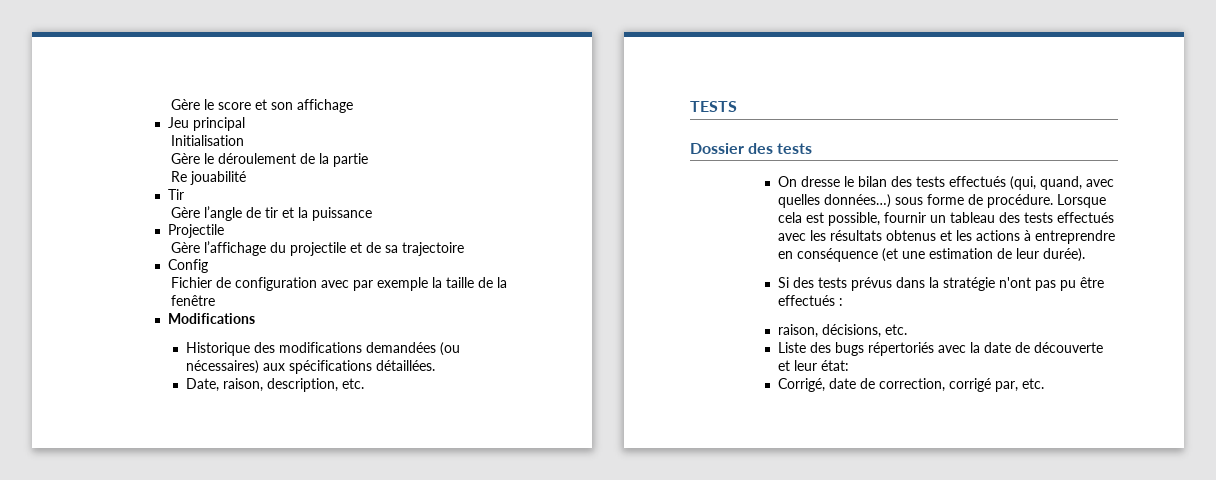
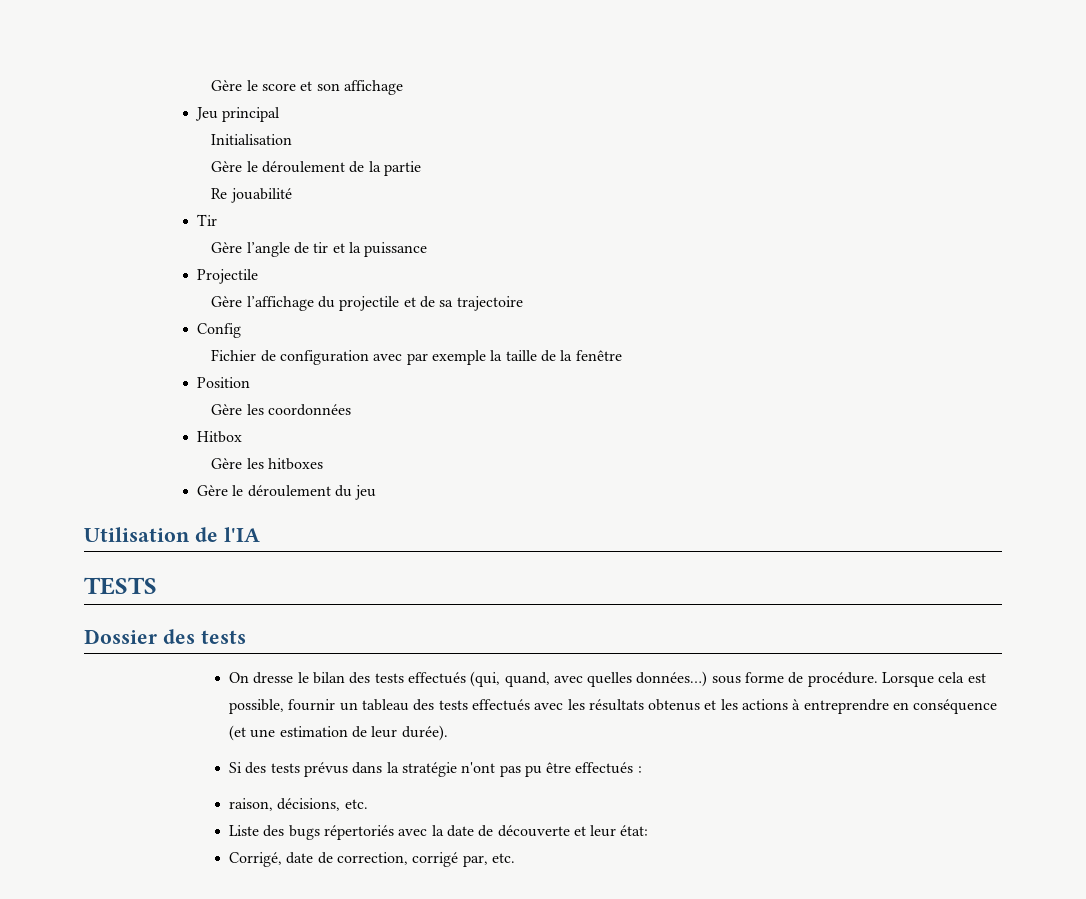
- Modifications
- Historique des modifications demandées (ou nécessaires) aux spécifications détaillées.
- Date, raison, description, etc.
+ Position
+ Gère les coordonnées
+ Hitbox
+ Gère les hitboxes
+ Gère le déroulement du jeu
+ Utilisation de l'IA

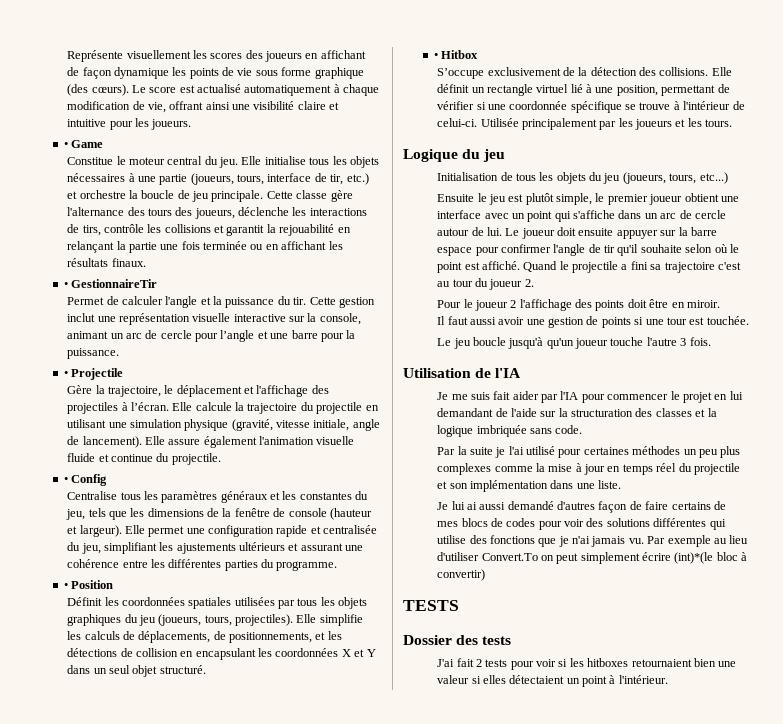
- Gère le score et son affichage
- Jeu principal
- Initialisation
- Gère le déroulement de la partie
- Re jouabilité
- Tir
- Gère l’angle de tir et la puissance
- Projectile
- Gère l’affichage du projectile et de sa trajectoire
- Config
- Fichier de configuration avec par exemple la taille de la fenêtre
- Position
- Gère les coordonnées
- Hitbox
- Gère les hitboxes
- Gère le déroulement du jeu
+ Représente visuellement les scores des joueurs en affichant de façon dynamique les points de vie sous forme graphique (des cœurs). Le score est actualisé automatiquement à chaque modification de vie, offrant ainsi une visibilité claire et intuitive pour les joueurs.
+ • Game
+ Constitue le moteur central du jeu. Elle initialise tous les objets nécessaires à une partie (joueurs, tours, interface de tir, etc.) et orchestre la boucle de jeu principale. Cette classe gère l'alternance des tours des joueurs, déclenche les interactions de tirs, contrôle les collisions et garantit la rejouabilité en relançant la partie une fois terminée ou en affichant les résultats finaux.
+ • GestionnaireTir
+ Permet de calculer l'angle et la puissance du tir. Cette gestion inclut une représentation visuelle interactive sur la console, animant un arc de cercle pour l’angle et une barre pour la puissance.
+ • Projectile
+ Gère la trajectoire, le déplacement et l'affichage des projectiles à l’écran. Elle calcule la trajectoire du projectile en utilisant une simulation physique (gravité, vitesse initiale, angle de lancement). Elle assure également l'animation visuelle fluide et continue du projectile.
+ • Config
+ Centralise tous les paramètres généraux et les constantes du jeu, tels que les dimensions de la fenêtre de console (hauteur et largeur). Elle permet une configuration rapide et centralisée du jeu, simplifiant les ajustements ultérieurs et assurant une cohérence entre les différentes parties du programme.
+ • Position
+ Définit les coordonnées spatiales utilisées par tous les objets graphiques du jeu (joueurs, tours, projectiles). Elle simplifie les calculs de déplacements, de positionnements, et les détections de collision en encapsulant les coordonnées X et Y dans un seul objet structuré.
+ • Hitbox
+ S’occupe exclusivement de la détection des collisions. Elle définit un rectangle virtuel lié à une position, permettant de vérifier si une coordonnée spécifique se trouve à l'intérieur de celui-ci. Utilisée principalement par les joueurs et les tours.
+ Logique du jeu
+ Initialisation de tous les objets du jeu (joueurs, tours, etc...)
+ Ensuite le jeu est plutôt simple, le premier joueur obtient une interface avec un point qui s'affiche dans un arc de cercle autour de lui. Le joueur doit ensuite appuyer sur la barre espace pour confirmer l'angle de tir qu'il souhaite selon où le point est affiché. Quand le projectile a fini sa trajectoire c'est au tour du joueur 2.
+ Pour le joueur 2 l'affichage des points doit être en miroir.
+ Il faut aussi avoir une gestion de points si une tour est touchée.
+ Le jeu boucle jusqu'à qu'un joueur touche l'autre 3 fois.
  Utilisation de l'IA
+ Je me suis fait aider par l'IA pour commencer le projet en lui demandant de l'aide sur la structuration des classes et la logique imbriquée sans code.
+ Par la suite je l'ai utilisé pour certaines méthodes un peu plus complexes comme la mise à jour en temps réel du projectile et son implémentation dans une liste.
+ Je lui ai aussi demandé d'autres façon de faire certains de mes blocs de codes pour voir des solutions différentes qui utilise des fonctions que je n'ai jamais vu. Par exemple au lieu d'utiliser Convert.To on peut simplement écrire (int)*(le bloc à convertir)
  TESTS
  Dossier des tests
- On dresse le bilan des tests effectués (qui, quand, avec quelles données…) sous forme de procédure. Lorsque cela est possible, fournir un tableau des tests effectués avec les résultats obtenus et les actions à entreprendre en conséquence (et une estimation de leur durée).
- Si des tests prévus dans la stratégie n'ont pas pu être effectués :
- raison, décisions, etc.
- Liste des bugs répertoriés avec la date de découverte et leur état:
- Corrigé, date de correction, corrigé par, etc.
+ J'ai fait 2 tests pour voir si les hitboxes retournaient bien une valeur si elles détectaient un point à l'intérieur.

